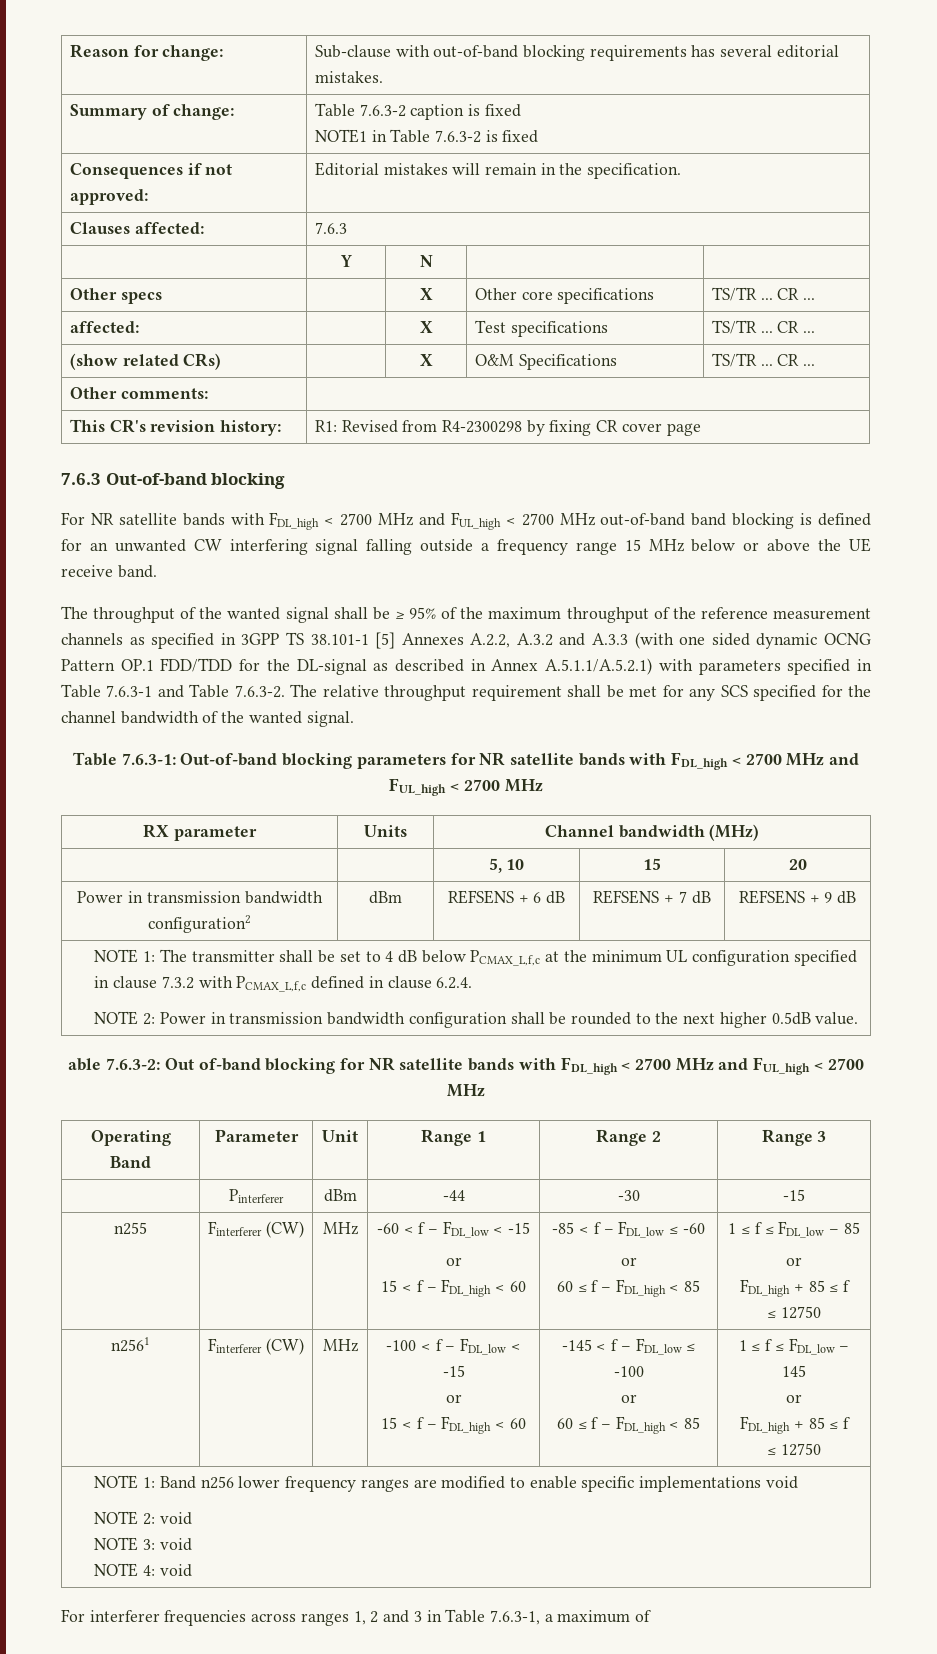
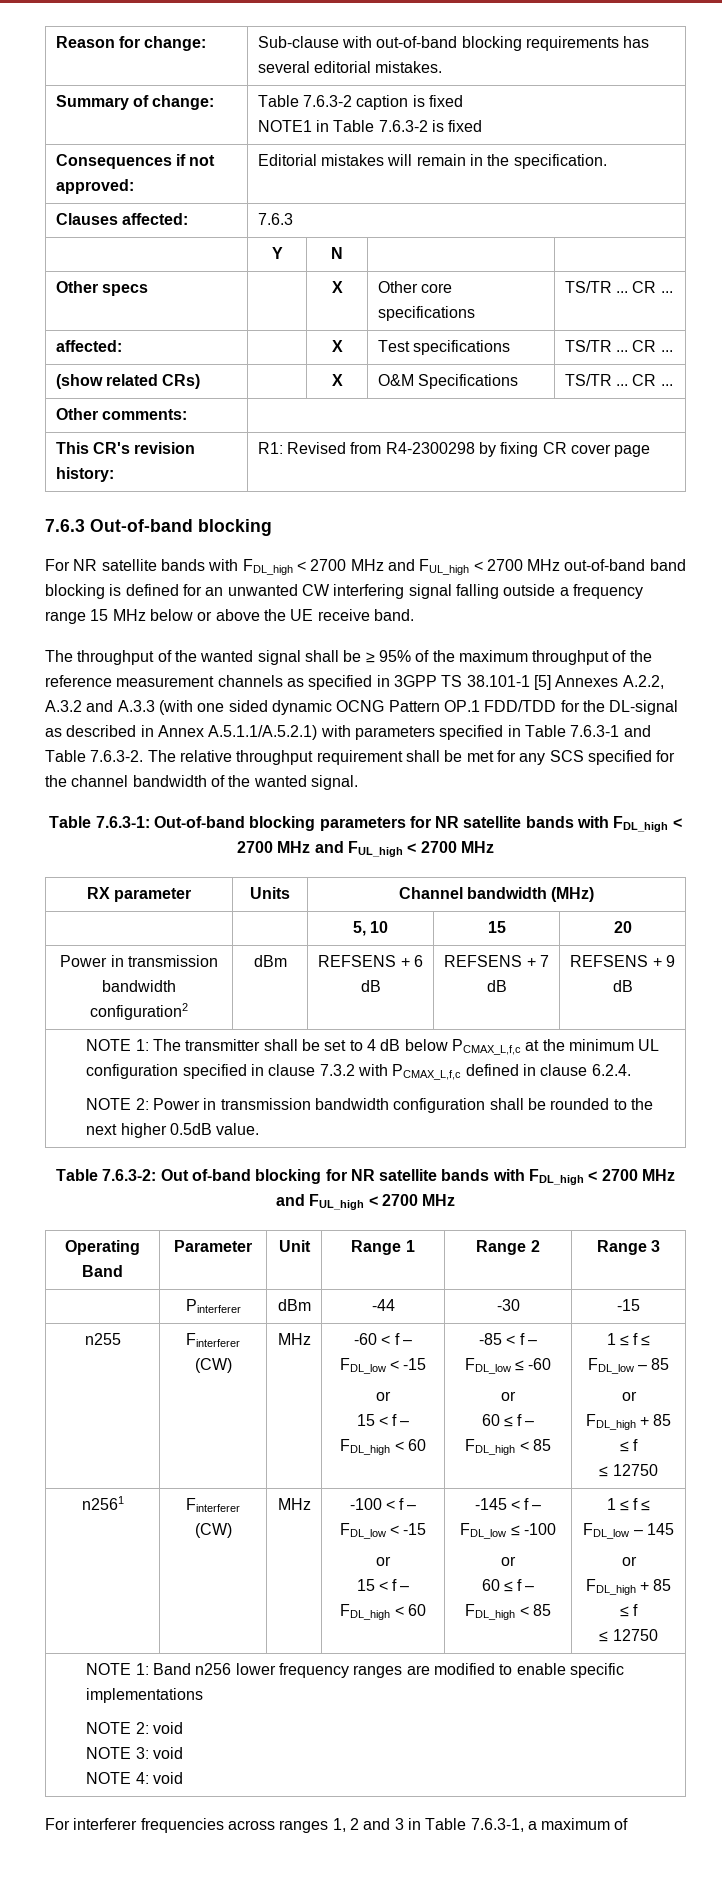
- able 7.6.3-2: Out of-band blocking for NR satellite bands with FDL_high < 2700 MHz and FUL_high < 2700 MHz
+ Table 7.6.3-2: Out of-band blocking for NR satellite bands with FDL_high < 2700 MHz and FUL_high < 2700 MHz
- NOTE 1: Band n256 lower frequency ranges are modified to enable specific implementations void
+ NOTE 1: Band n256 lower frequency ranges are modified to enable specific implementations

